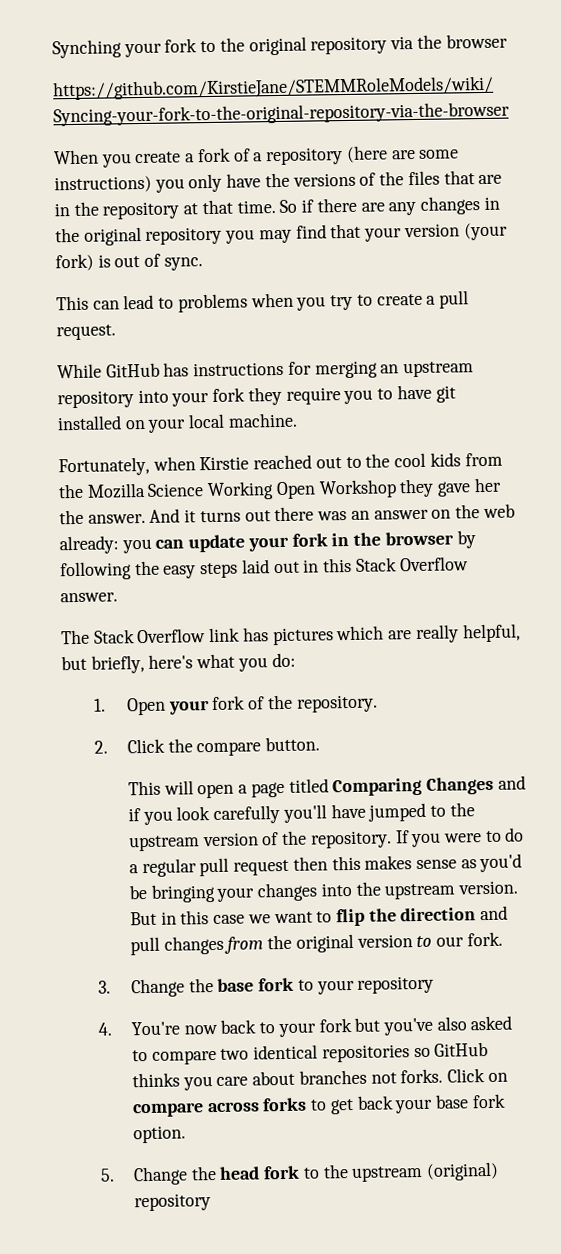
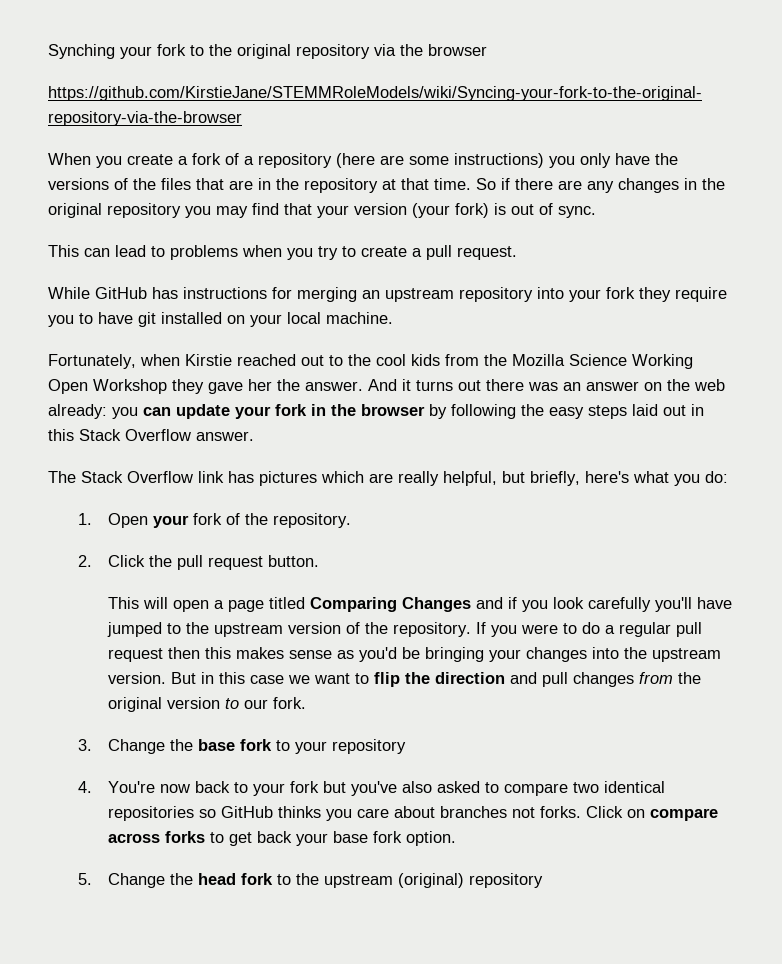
- 2. Click the compare button.
+ 2. Click the pull request button.

